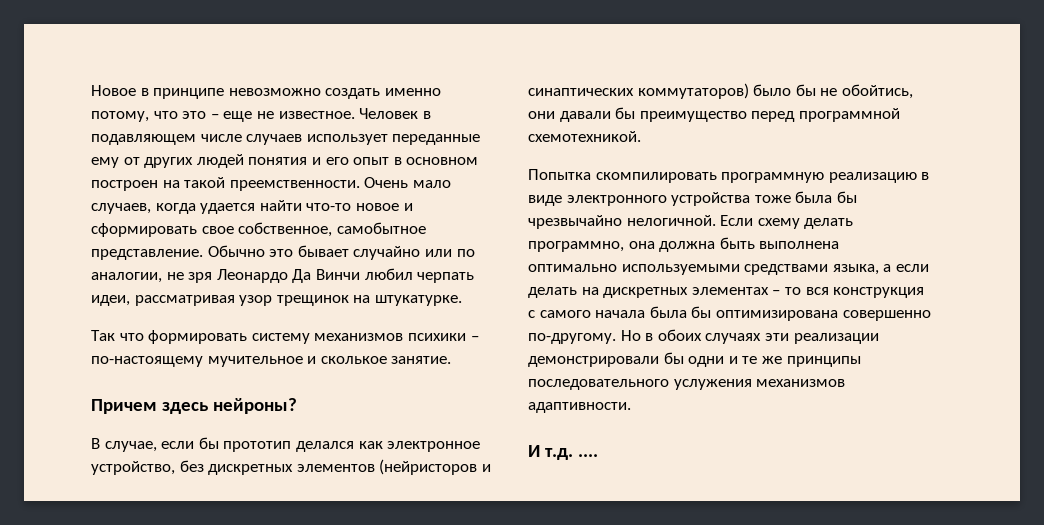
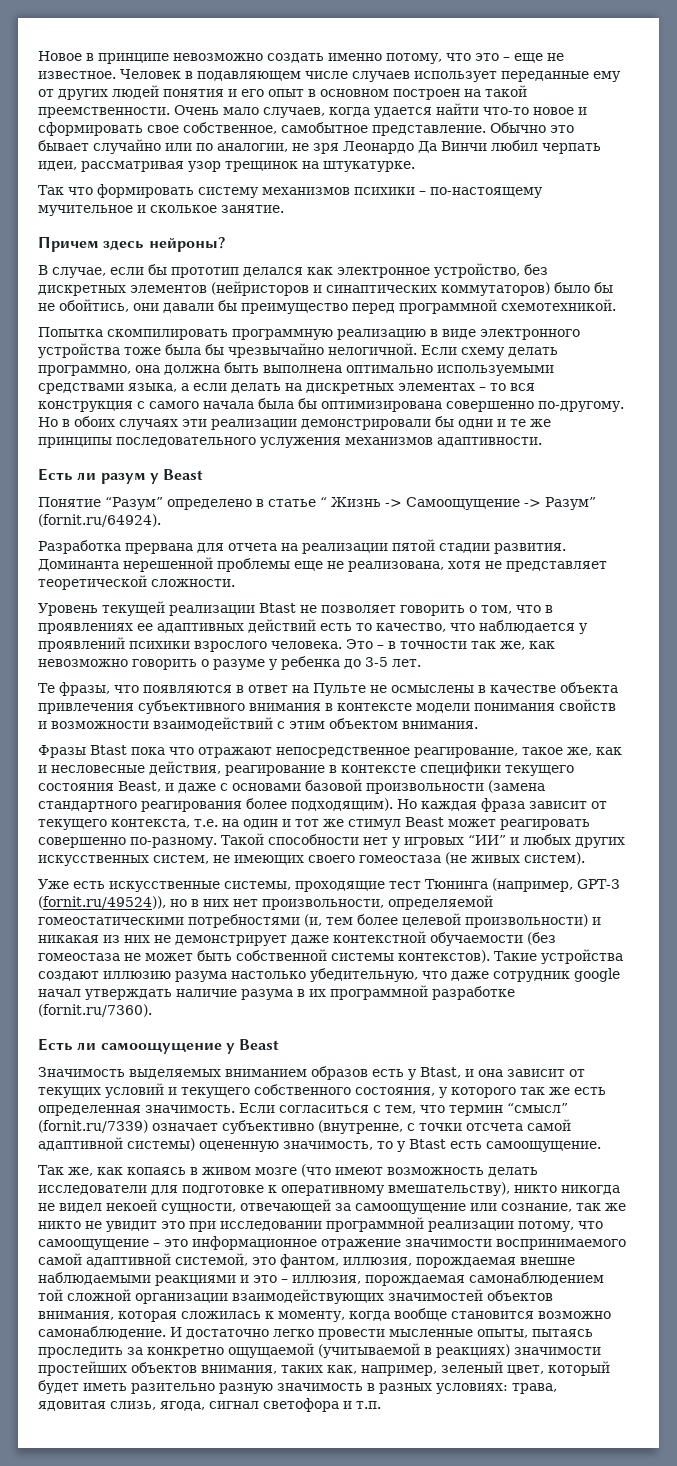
- И т.д. ....
+ Есть ли разум у Beast
+ Понятие “Разум” определено в статье “ Жизнь -> Самоощущение -> Разум” (fornit.ru/64924).
+ Разработка прервана для отчета на реализации пятой стадии развития. Доминанта нерешенной проблемы еще не реализована, хотя не представляет теоретической сложности.
+ Уровень текущей реализации Btast не позволяет говорить о том, что в проявлениях ее адаптивных действий есть то качество, что наблюдается у проявлений психики взрослого человека. Это – в точности так же, как невозможно говорить о разуме у ребенка до 3-5 лет.
+ Те фразы, что появляются в ответ на Пульте не осмыслены в качестве объекта привлечения субъективного внимания в контексте модели понимания свойств и возможности взаимодействий с этим объектом внимания.
+ Фразы Btast пока что отражают непосредственное реагирование, такое же, как и несловесные действия, реагирование в контексте специфики текущего состояния Beast, и даже с основами базовой произвольности (замена стандартного реагирования более подходящим). Но каждая фраза зависит от текущего контекста, т.е. на один и тот же стимул Beast может реагировать совершенно по-разному. Такой способности нет у игровых “ИИ” и любых других искусственных систем, не имеющих своего гомеостаза (не живых систем).
+ Уже есть искусственные системы, проходящие тест Тюнинга (например, GPT-3 (fornit.ru/49524)), но в них нет произвольности, определяемой гомеостатическими потребностями (и, тем более целевой произвольности) и никакая из них не демонстрирует даже контекстной обучаемости (без гомеостаза не может быть собственной системы контекстов). Такие устройства создают иллюзию разума настолько убедительную, что даже сотрудник google начал утверждать наличие разума в их программной разработке (fornit.ru/7360).
+ Есть ли самоощущение у Beast
+ Значимость выделяемых вниманием образов есть у Btast, и она зависит от текущих условий и текущего собственного состояния, у которого так же есть определенная значимость. Если согласиться с тем, что термин “смысл” (fornit.ru/7339) означает субъективно (внутренне, с точки отсчета самой адаптивной системы) оцененную значимость, то у Btast есть самоощущение.
+ Так же, как копаясь в живом мозге (что имеют возможность делать исследователи для подготовке к оперативному вмешательству), никто никогда не видел некоей сущности, отвечающей за самоощущение или сознание, так же никто не увидит это при исследовании программной реализации потому, что самоощущение – это информационное отражение значимости воспринимаемого самой адаптивной системой, это фантом, иллюзия, порождаемая внешне наблюдаемыми реакциями и это – иллюзия, порождаемая самонаблюдением той сложной организации взаимодействующих значимостей объектов внимания, которая сложилась к моменту, когда вообще становится возможно самонаблюдение. И достаточно легко провести мысленные опыты, пытаясь проследить за конкретно ощущаемой (учитываемой в реакциях) значимости простейших объектов внимания, таких как, например, зеленый цвет, который будет иметь разительно разную значимость в разных условиях: трава, ядовитая слизь, ягода, сигнал светофора и т.п.

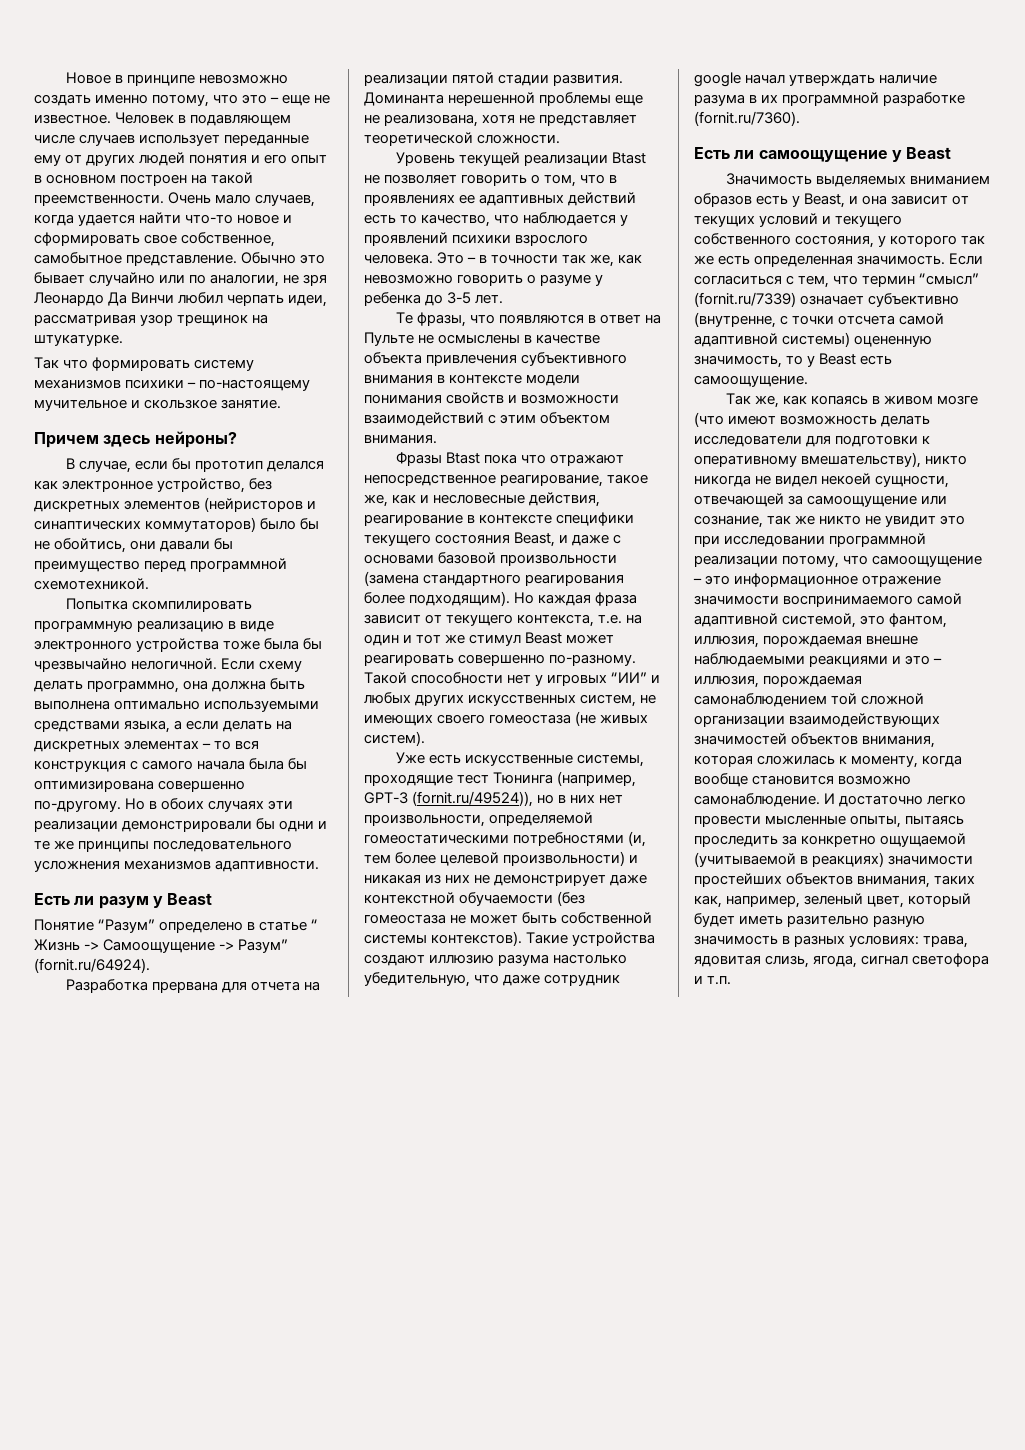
- Так что формировать систему механизмов психики – по-настоящему мучительное и сколькое занятие.
+ Так что формировать систему механизмов психики – по-настоящему мучительное и скользкое занятие.
- Но в обоих случаях эти реализации демонстрировали бы одни и те же принципы последовательного услужения механизмов адаптивности.
+ Но в обоих случаях эти реализации демонстрировали бы одни и те же принципы последовательного усложнения механизмов адаптивности.
- Значимость выделяемых вниманием образов есть у Btast, и она зависит от текущих условий и текущего собственного состояния, у которого так же есть определенная значимость.
+ Значимость выделяемых вниманием образов есть у Beast, и она зависит от текущих условий и текущего собственного состояния, у которого так же есть определенная значимость.
- Если согласиться с тем, что термин “смысл” (fornit.ru/7339) означает субъективно (внутренне, с точки отсчета самой адаптивной системы) оцененную значимость, то у Btast есть самоощущение.
+ Если согласиться с тем, что термин “смысл” (fornit.ru/7339) означает субъективно (внутренне, с точки отсчета самой адаптивной системы) оцененную значимость, то у Beast есть самоощущение.
- Так же, как копаясь в живом мозге (что имеют возможность делать исследователи для подготовке к оперативному вмешательству), никто никогда не видел некоей сущности, отвечающей за самоощущение или сознание, так же никто не увидит это при исследовании программной реализации потому, что самоощущение – это информационное отражение значимости воспринимаемого самой адаптивной системой, это фантом, иллюзия, порождаемая внешне наблюдаемыми реакциями и это – иллюзия, порождаемая самонаблюдением той сложной организации взаимодействующих значимостей объектов внимания, которая сложилась к моменту, когда вообще становится возможно самонаблюдение.
+ Так же, как копаясь в живом мозге (что имеют возможность делать исследователи для подготовки к оперативному вмешательству), никто никогда не видел некоей сущности, отвечающей за самоощущение или сознание, так же никто не увидит это при исследовании программной реализации потому, что самоощущение – это информационное отражение значимости воспринимаемого самой адаптивной системой, это фантом, иллюзия, порождаемая внешне наблюдаемыми реакциями и это – иллюзия, порождаемая самонаблюдением той сложной организации взаимодействующих значимостей объектов внимания, которая сложилась к моменту, когда вообще становится возможно самонаблюдение.

